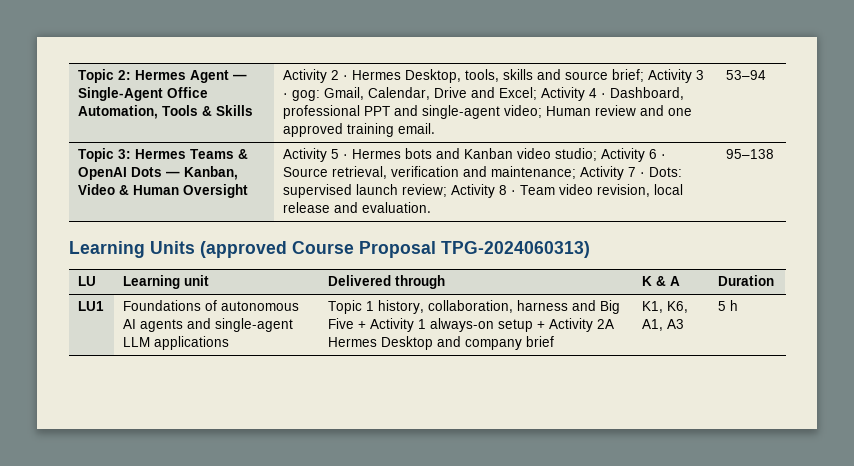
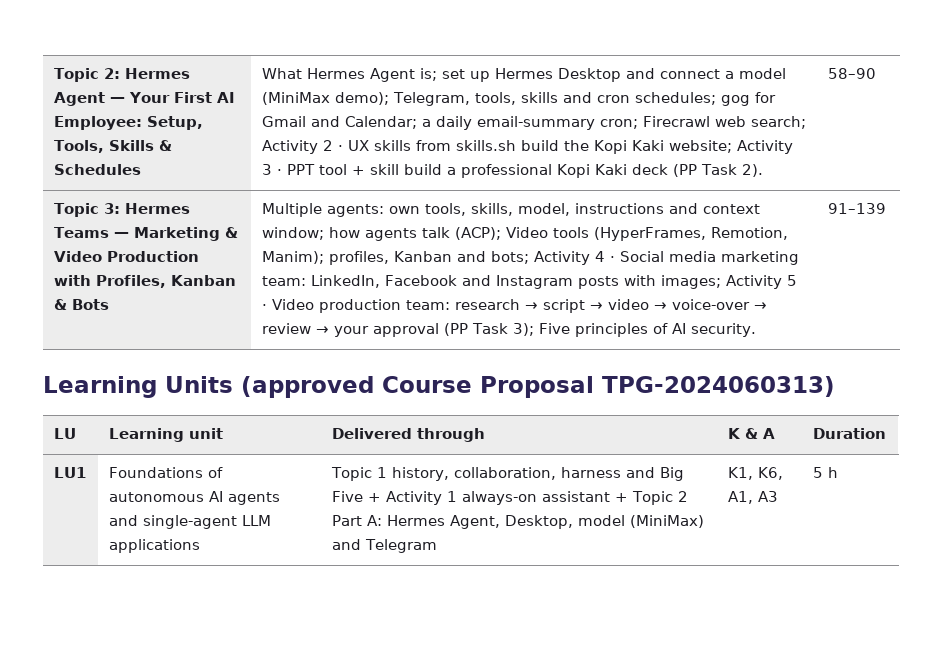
- Topic 2: Hermes Agent — Single-Agent Office Automation, Tools & Skills | Activity 2 · Hermes Desktop, tools, skills and source brief; Activity 3 · gog: Gmail, Calendar, Drive and Excel; Activity 4 · Dashboard, professional PPT and single-agent video; Human review and one approved training email. | 53–94
- Topic 3: Hermes Teams & OpenAI Dots — Kanban, Video & Human Oversight | Activity 5 · Hermes bots and Kanban video studio; Activity 6 · Source retrieval, verification and maintenance; Activity 7 · Dots: supervised launch review; Activity 8 · Team video revision, local release and evaluation. | 95–138
+ Topic 2: Hermes Agent — Your First AI Employee: Setup, Tools, Skills & Schedules | What Hermes Agent is; set up Hermes Desktop and connect a model (MiniMax demo); Telegram, tools, skills and cron schedules; gog for Gmail and Calendar; a daily email-summary cron; Firecrawl web search; Activity 2 · UX skills from skills.sh build the Kopi Kaki website; Activity 3 · PPT tool + skill build a professional Kopi Kaki deck (PP Task 2). | 58–90
+ Topic 3: Hermes Teams — Marketing & Video Production with Profiles, Kanban & Bots | Multiple agents: own tools, skills, model, instructions and context window; how agents talk (ACP); Video tools (HyperFrames, Remotion, Manim); profiles, Kanban and bots; Activity 4 · Social media marketing team: LinkedIn, Facebook and Instagram posts with images; Activity 5 · Video production team: research → script → video → voice-over → review → your approval (PP Task 3); Five principles of AI security. | 91–139
- Topic 1 history, collaboration, harness and Big Five + Activity 1 always-on setup + Activity 2A Hermes Desktop and company brief
+ Topic 1 history, collaboration, harness and Big Five + Activity 1 always-on assistant + Topic 2 Part A: Hermes Agent, Desktop, model (MiniMax) and Telegram

